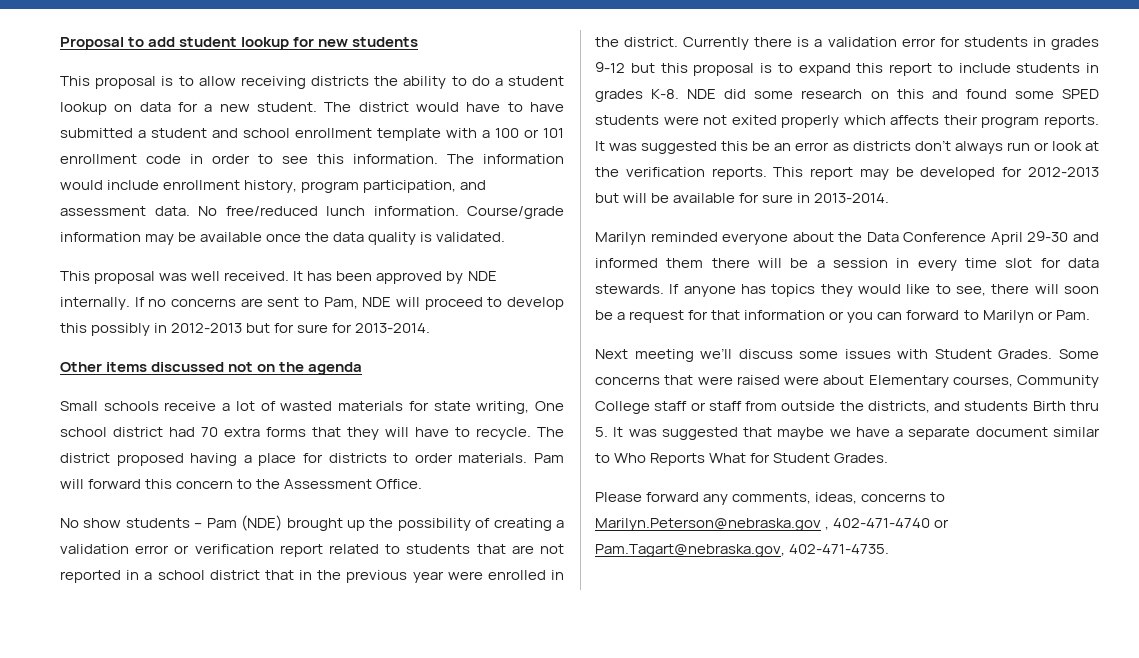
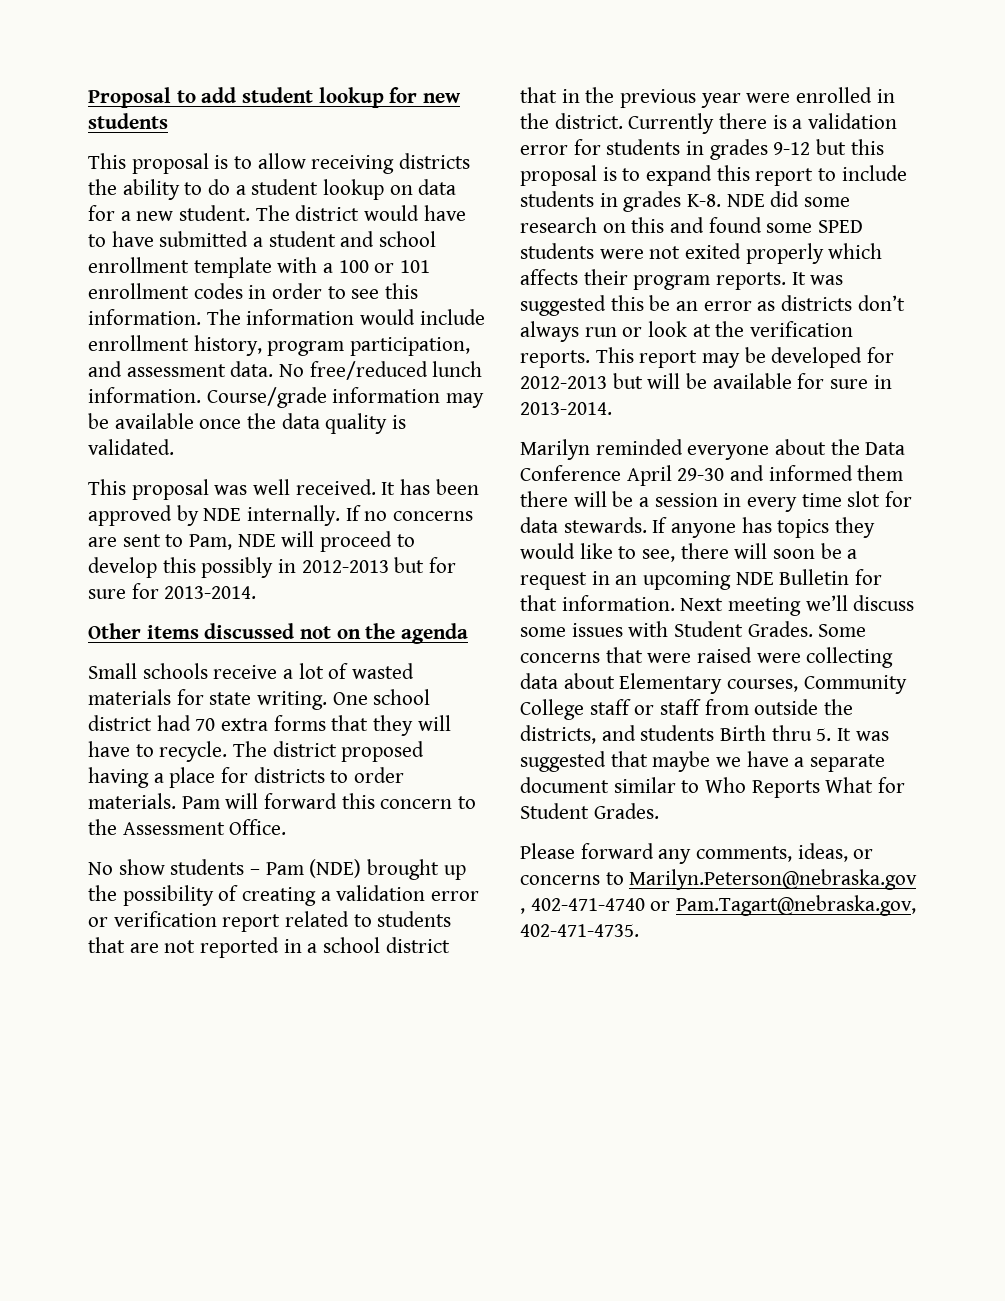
- The district would have to have submitted a student and school enrollment template with a 100 or 101 enrollment code in order to see this information.
+ The district would have to have submitted a student and school enrollment template with a 100 or 101 enrollment codes in order to see this information.
- Small schools receive a lot of wasted materials for state writing, One school district had 70 extra forms that they will have to recycle.
+ Small schools receive a lot of wasted materials for state writing. One school district had 70 extra forms that they will have to recycle.
- If anyone has topics they would like to see, there will soon be a request for that information or you can forward to Marilyn or Pam.
- Next meeting we’ll discuss some issues with Student Grades.
+ If anyone has topics they would like to see, there will soon be a request in an upcoming NDE Bulletin for that information. Next meeting we’ll discuss some issues with Student Grades.
- Some concerns that were raised were about Elementary courses, Community College staff or staff from outside the districts, and students Birth thru 5. It was suggested that maybe we have a separate document similar to Who Reports What for Student Grades.
+ Some concerns that were raised were collecting data about Elementary courses, Community College staff or staff from outside the districts, and students Birth thru 5. It was suggested that maybe we have a separate document similar to Who Reports What for Student Grades.
- Please forward any comments, ideas, concerns to Marilyn.Peterson@nebraska.gov , 402-471-4740 or Pam.Tagart@nebraska.gov, 402-471-4735.
+ Please forward any comments, ideas, or concerns to Marilyn.Peterson@nebraska.gov , 402-471-4740 or Pam.Tagart@nebraska.gov, 402-471-4735.

